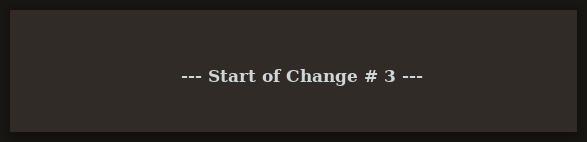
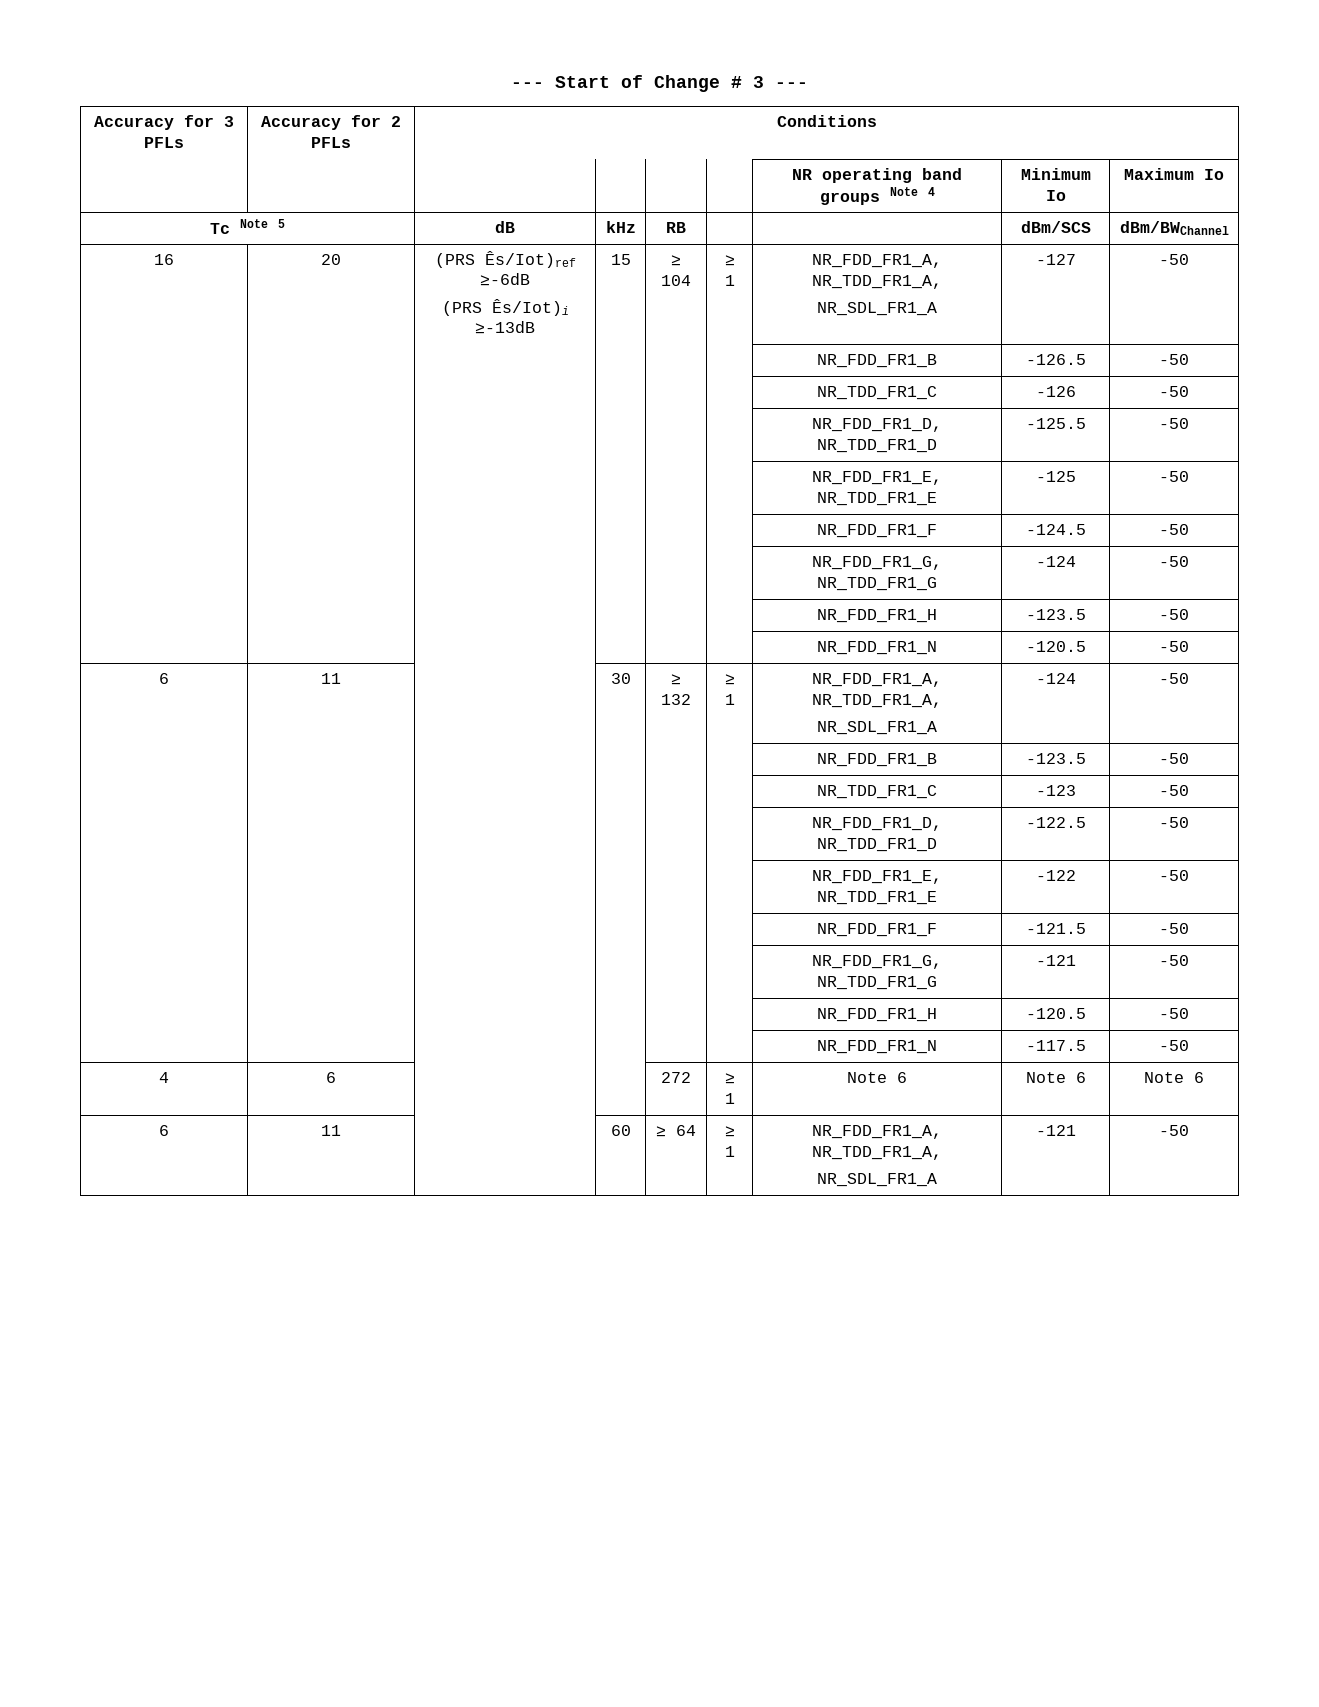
+ Accuracy for 3 PFLs | Accuracy for 2 PFLs | Conditions
+ | | | | | | NR operating band groups Note 4 | Minimum Io | Maximum Io
+ Tc Note 5 | dB | kHz | RB | | | dBm/SCS | dBm/BWChannel
+ 16 | 20 | (PRS Ês/Iot)ref ≥-6dB
+ (PRS Ês/Iot)i ≥-13dB | 15 | ≥ 104 | ≥ 1 | NR_FDD_FR1_A, NR_TDD_FR1_A,
+ NR_SDL_FR1_A | -127 | -50
+ | | | | | | NR_FDD_FR1_B | -126.5 | -50
+ | | | | | | NR_TDD_FR1_C | -126 | -50
+ | | | | | | NR_FDD_FR1_D, NR_TDD_FR1_D | -125.5 | -50
+ | | | | | | NR_FDD_FR1_E, NR_TDD_FR1_E | -125 | -50
+ | | | | | | NR_FDD_FR1_F | -124.5 | -50
+ | | | | | | NR_FDD_FR1_G, NR_TDD_FR1_G | -124 | -50
+ | | | | | | NR_FDD_FR1_H | -123.5 | -50
+ | | | | | | NR_FDD_FR1_N | -120.5 | -50
+ 6 | 11 | | 30 | ≥ 132 | ≥ 1 | NR_FDD_FR1_A, NR_TDD_FR1_A,
+ NR_SDL_FR1_A | -124 | -50
+ | | | | | | NR_FDD_FR1_B | -123.5 | -50
+ | | | | | | NR_TDD_FR1_C | -123 | -50
+ | | | | | | NR_FDD_FR1_D, NR_TDD_FR1_D | -122.5 | -50
+ | | | | | | NR_FDD_FR1_E, NR_TDD_FR1_E | -122 | -50
+ | | | | | | NR_FDD_FR1_F | -121.5 | -50
+ | | | | | | NR_FDD_FR1_G, NR_TDD_FR1_G | -121 | -50
+ | | | | | | NR_FDD_FR1_H | -120.5 | -50
+ | | | | | | NR_FDD_FR1_N | -117.5 | -50
+ 4 | 6 | | | 272 | ≥ 1 | Note 6 | Note 6 | Note 6
+ 6 | 11 | | 60 | ≥ 64 | ≥ 1 | NR_FDD_FR1_A, NR_TDD_FR1_A,
+ NR_SDL_FR1_A | -121 | -50

